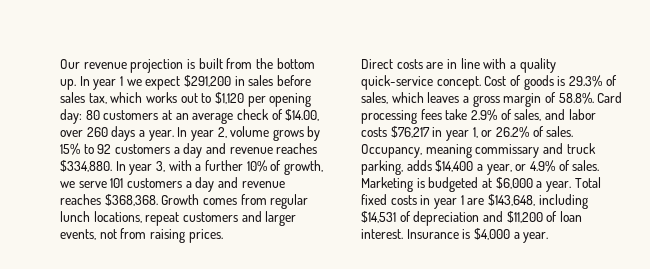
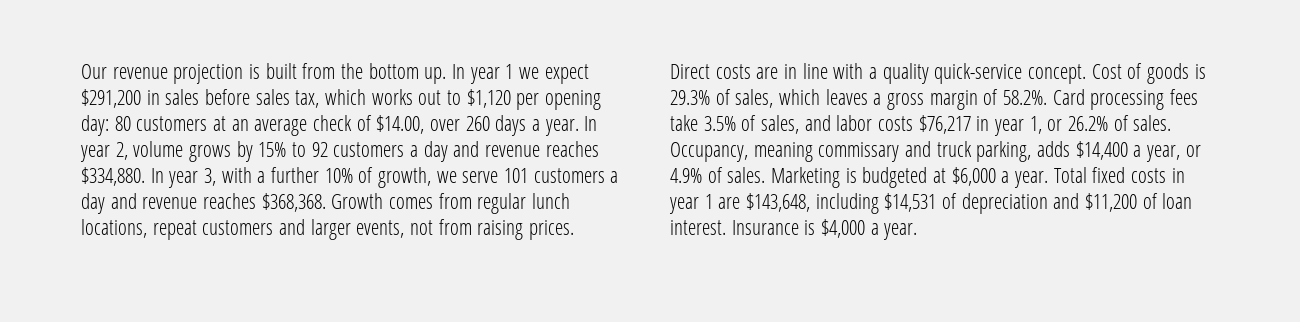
- Cost of goods is 29.3% of sales, which leaves a gross margin of 58.8%. Card processing fees take 2.9% of sales, and labor costs $76,217 in year 1, or 26.2% of sales.
+ Cost of goods is 29.3% of sales, which leaves a gross margin of 58.2%. Card processing fees take 3.5% of sales, and labor costs $76,217 in year 1, or 26.2% of sales.

